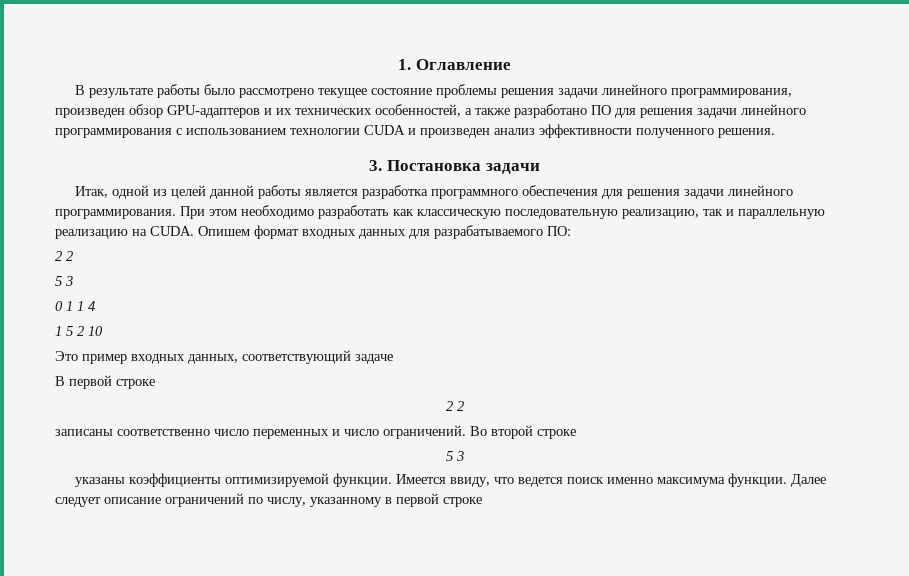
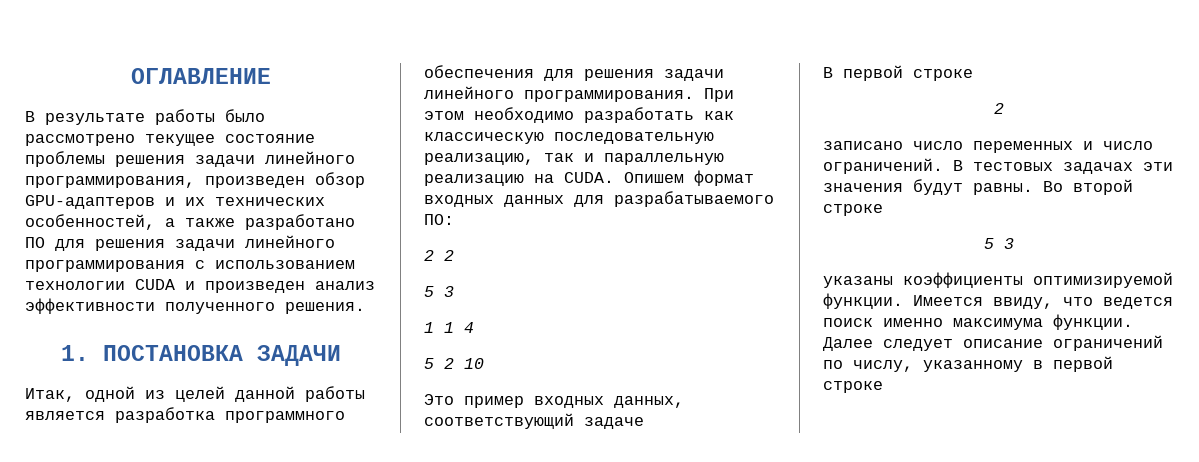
- 1. Оглавление
+ ОГЛАВЛЕНИЕ
- 3. Постановка задачи
+ 1. ПОСТАНОВКА ЗАДАЧИ
- 0 1 1 4
+ 1 1 4
- 1 5 2 10
+ 5 2 10
  В первой строке
- 2 2
- записаны соответственно число переменных и число ограничений.
+ 2
+ записано число переменных и число ограничений.
+ В тестовых задачах эти значения будут равны.

